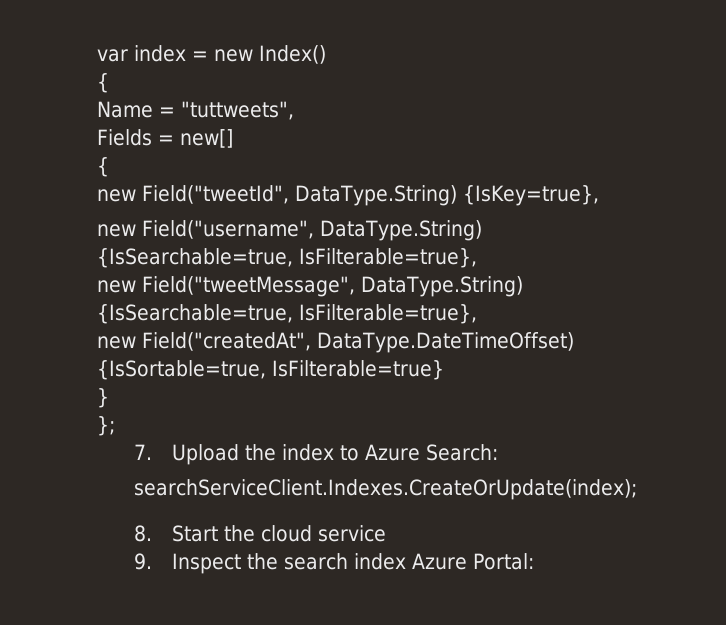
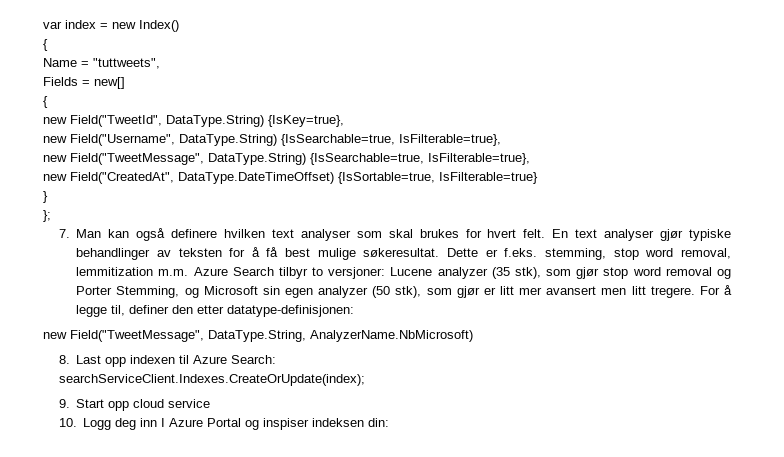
- new Field("tweetId", DataType.String) {IsKey=true},
+ new Field("TweetId", DataType.String) {IsKey=true},
- new Field("username", DataType.String) {IsSearchable=true, IsFilterable=true},
- new Field("tweetMessage", DataType.String) {IsSearchable=true, IsFilterable=true},
- new Field("createdAt", DataType.DateTimeOffset) {IsSortable=true, IsFilterable=true}
+ new Field("Username", DataType.String) {IsSearchable=true, IsFilterable=true},
+ new Field("TweetMessage", DataType.String) {IsSearchable=true, IsFilterable=true},
+ new Field("CreatedAt", DataType.DateTimeOffset) {IsSortable=true, IsFilterable=true}
- 7. Upload the index to Azure Search:
+ 7. Man kan også definere hvilken text analyser som skal brukes for hvert felt. En text analyser gjør typiske behandlinger av teksten for å få best mulige søkeresultat. Dette er f.eks. stemming, stop word removal, lemmitization m.m. Azure Search tilbyr to versjoner: Lucene analyzer (35 stk), som gjør stop word removal og Porter Stemming, og Microsoft sin egen analyzer (50 stk), som gjør er litt mer avansert men litt tregere. For å legge til, definer den etter datatype-definisjonen:
+ new Field("TweetMessage", DataType.String, AnalyzerName.NbMicrosoft)
+ 8. Last opp indexen til Azure Search:
- 8. Start the cloud service
+ 9. Start opp cloud service
- 9. Inspect the search index Azure Portal:
+ 10. Logg deg inn I Azure Portal og inspiser indeksen din:

